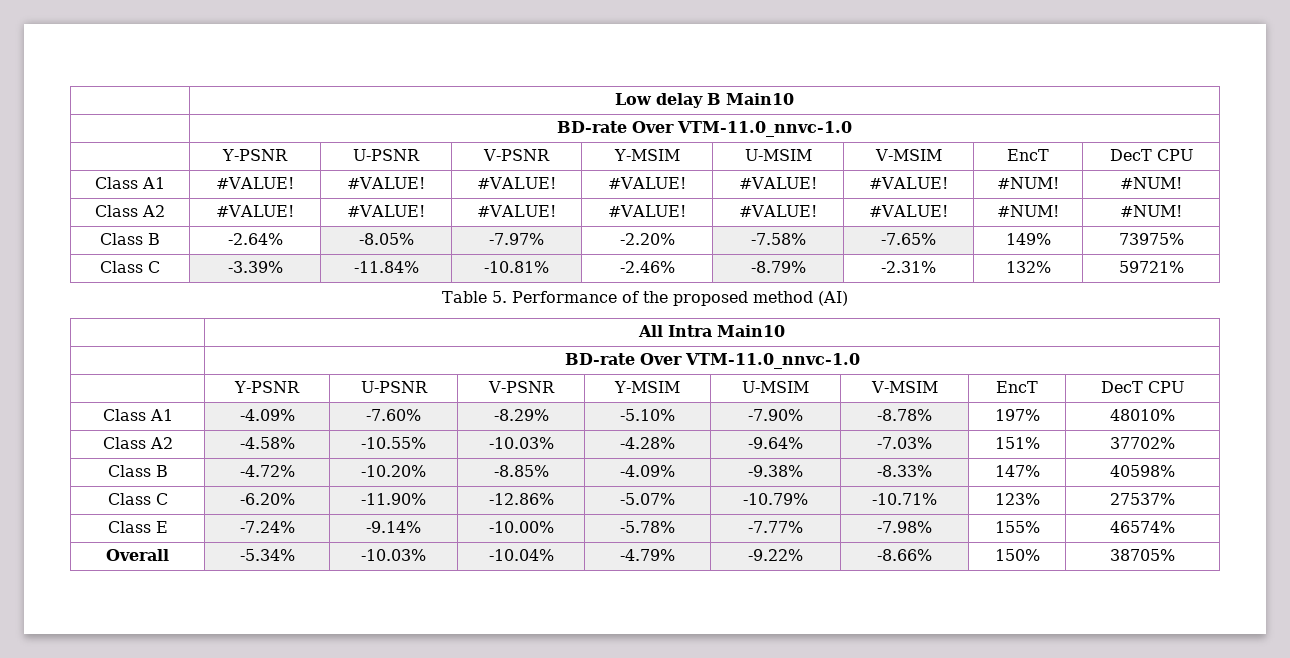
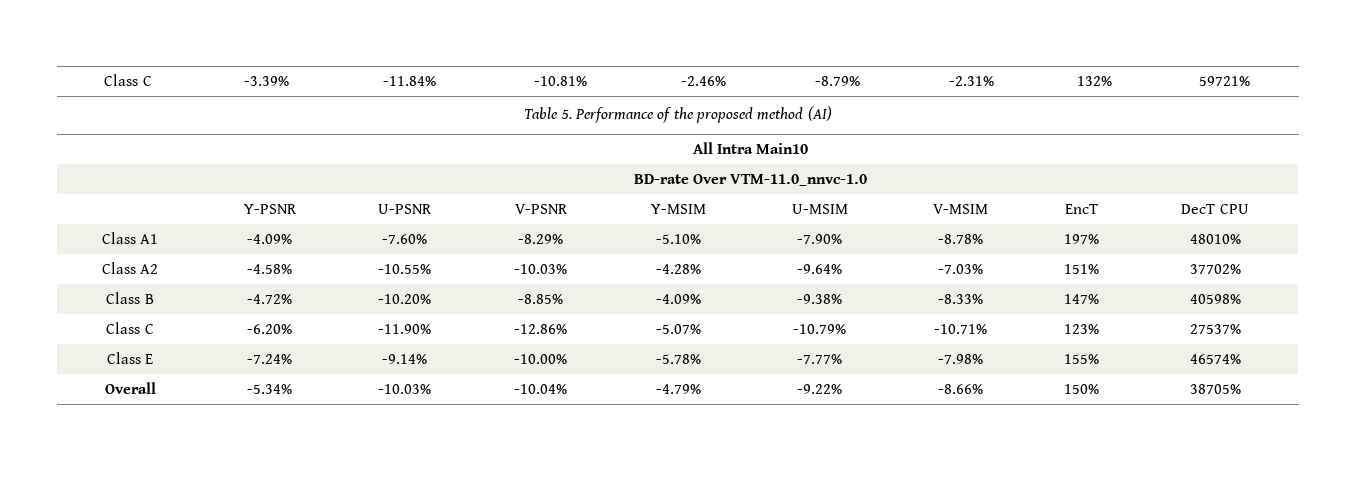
- | Low delay B Main10
- | BD-rate Over VTM-11.0_nnvc-1.0
- | Y-PSNR | U-PSNR | V-PSNR | Y-MSIM | U-MSIM | V-MSIM | EncT | DecT CPU
- Class A1 | #VALUE! | #VALUE! | #VALUE! | #VALUE! | #VALUE! | #VALUE! | #NUM! | #NUM!
- Class A2 | #VALUE! | #VALUE! | #VALUE! | #VALUE! | #VALUE! | #VALUE! | #NUM! | #NUM!
- Class B | -2.64% | -8.05% | -7.97% | -2.20% | -7.58% | -7.65% | 149% | 73975%

